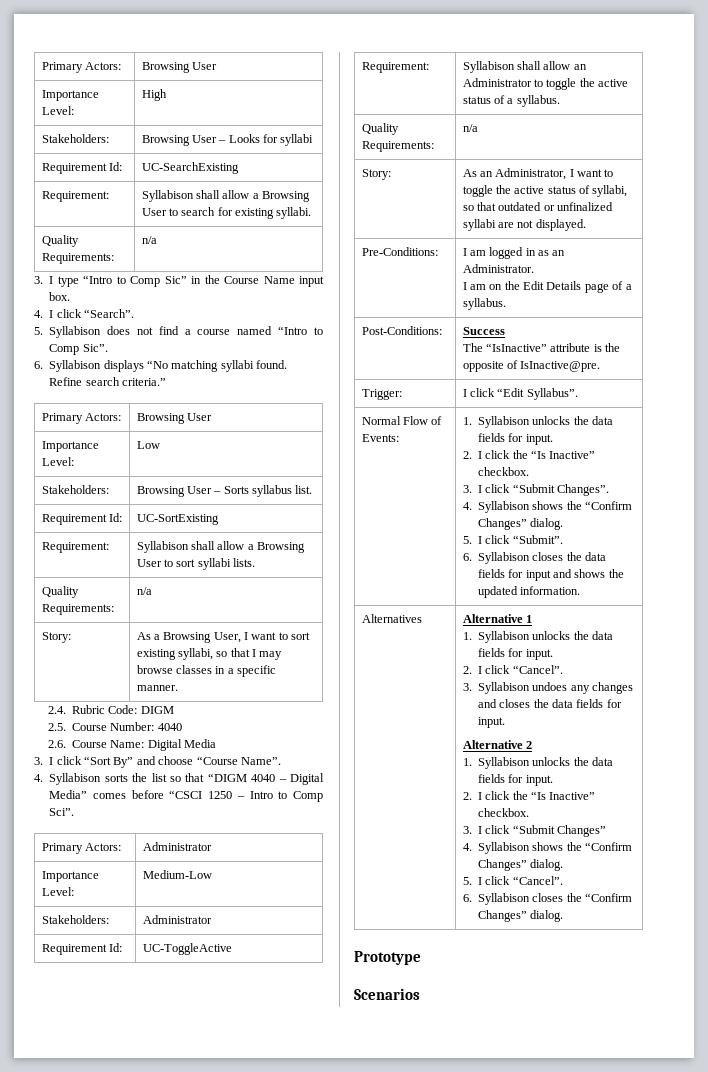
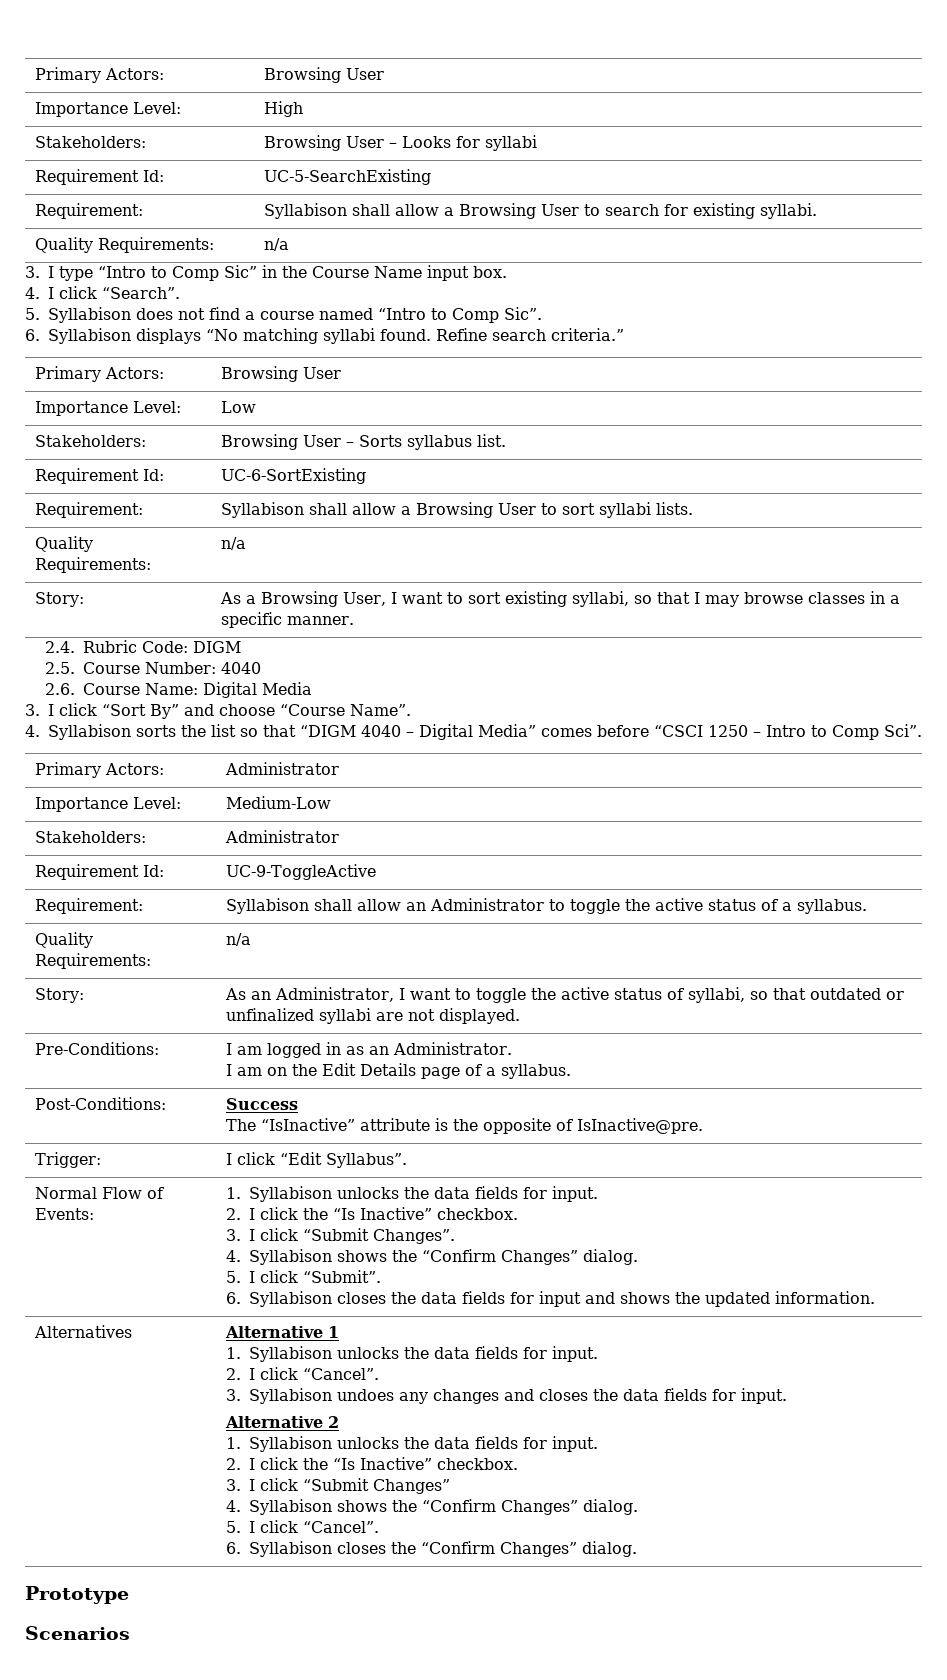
- Requirement Id: | UC-SearchExisting
+ Requirement Id: | UC-5-SearchExisting
- Requirement Id: | UC-SortExisting
+ Requirement Id: | UC-6-SortExisting
- Requirement Id: | UC-ToggleActive
+ Requirement Id: | UC-9-ToggleActive

